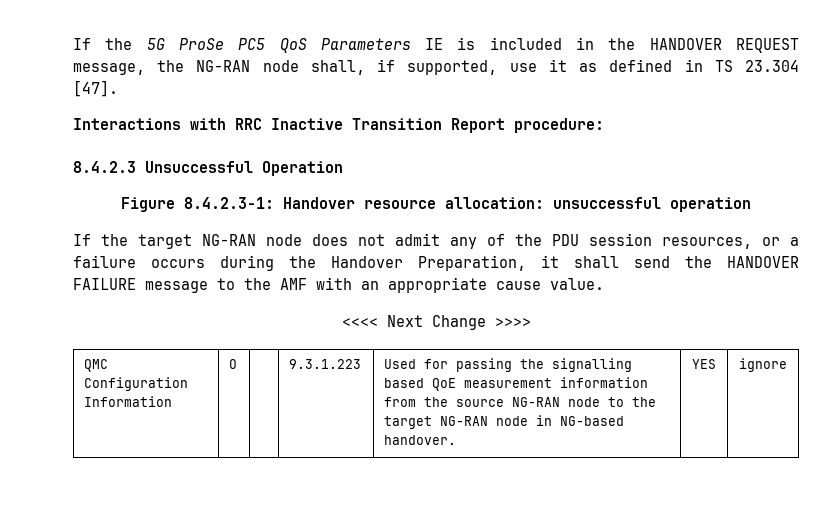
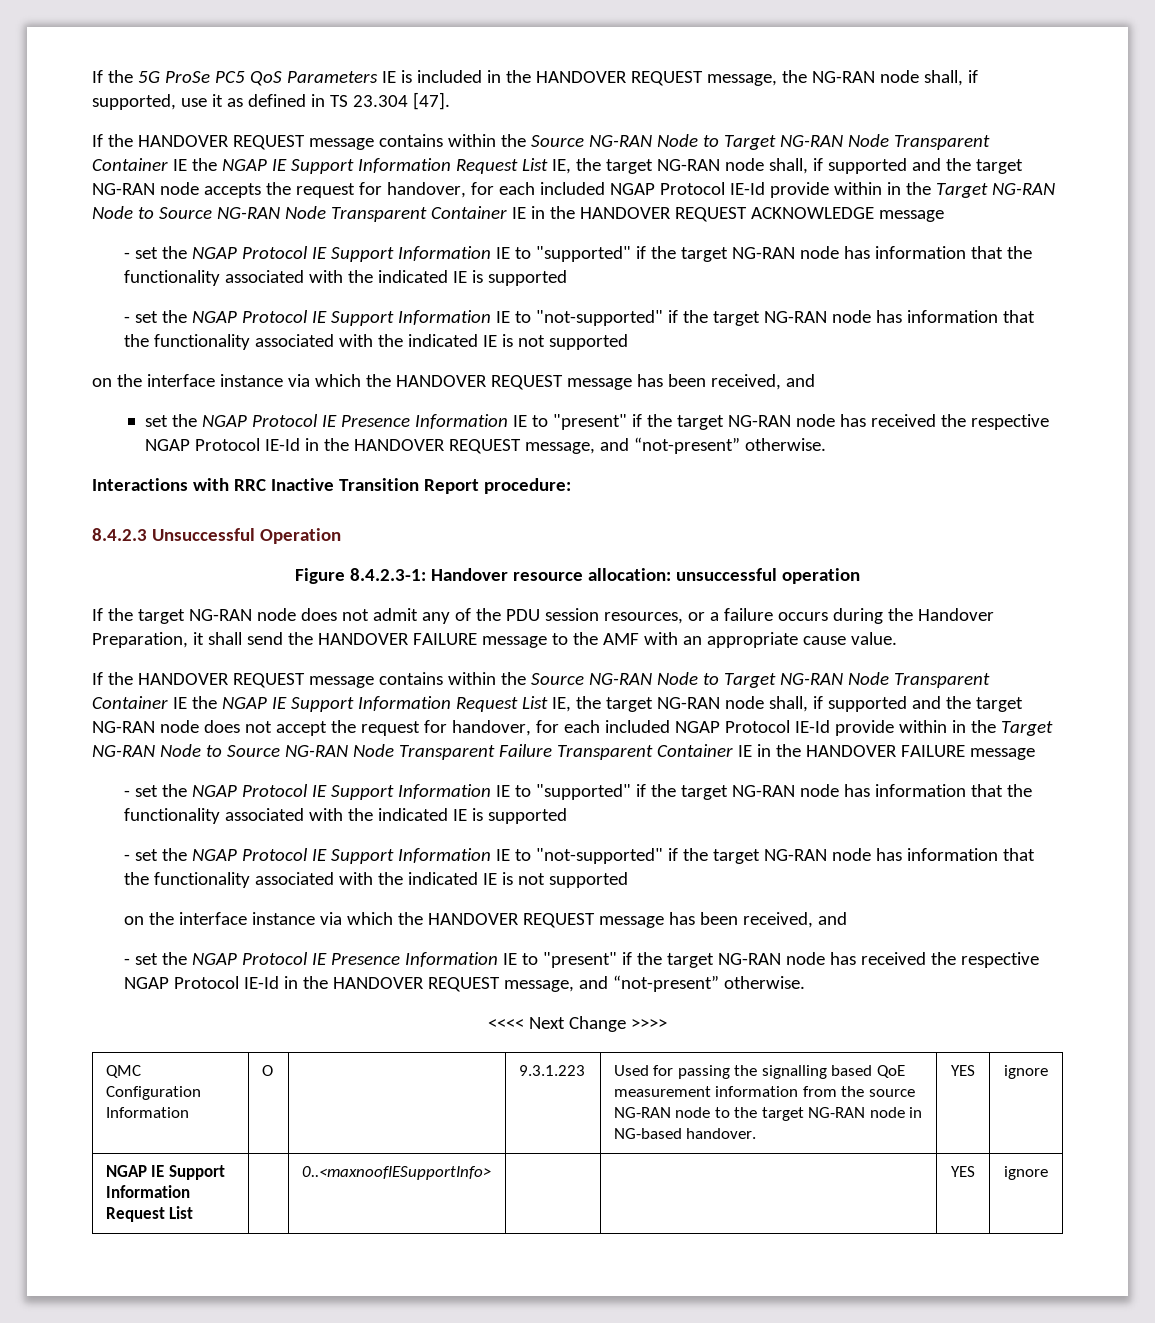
+ If the HANDOVER REQUEST message contains within the Source NG-RAN Node to Target NG-RAN Node Transparent Container IE the NGAP IE Support Information Request List IE, the target NG-RAN node shall, if supported and the target NG-RAN node accepts the request for handover, for each included NGAP Protocol IE-Id provide within in the Target NG-RAN Node to Source NG-RAN Node Transparent Container IE in the HANDOVER REQUEST ACKNOWLEDGE message
+ - set the NGAP Protocol IE Support Information IE to "supported" if the target NG-RAN node has information that the functionality associated with the indicated IE is supported
+ - set the NGAP Protocol IE Support Information IE to "not-supported" if the target NG-RAN node has information that the functionality associated with the indicated IE is not supported
+ on the interface instance via which the HANDOVER REQUEST message has been received, and
+ set the NGAP Protocol IE Presence Information IE to "present" if the target NG-RAN node has received the respective NGAP Protocol IE-Id in the HANDOVER REQUEST message, and “not-present” otherwise.
+ If the HANDOVER REQUEST message contains within the Source NG-RAN Node to Target NG-RAN Node Transparent Container IE the NGAP IE Support Information Request List IE, the target NG-RAN node shall, if supported and the target NG-RAN node does not accept the request for handover, for each included NGAP Protocol IE-Id provide within in the Target NG-RAN Node to Source NG-RAN Node Transparent Failure Transparent Container IE in the HANDOVER FAILURE message
+ - set the NGAP Protocol IE Support Information IE to "supported" if the target NG-RAN node has information that the functionality associated with the indicated IE is supported
+ - set the NGAP Protocol IE Support Information IE to "not-supported" if the target NG-RAN node has information that the functionality associated with the indicated IE is not supported
+ on the interface instance via which the HANDOVER REQUEST message has been received, and
+ - set the NGAP Protocol IE Presence Information IE to "present" if the target NG-RAN node has received the respective NGAP Protocol IE-Id in the HANDOVER REQUEST message, and “not-present” otherwise.
+ NGAP IE Support Information Request List | | 0..<maxnoofIESupportInfo> | | | YES | ignore

